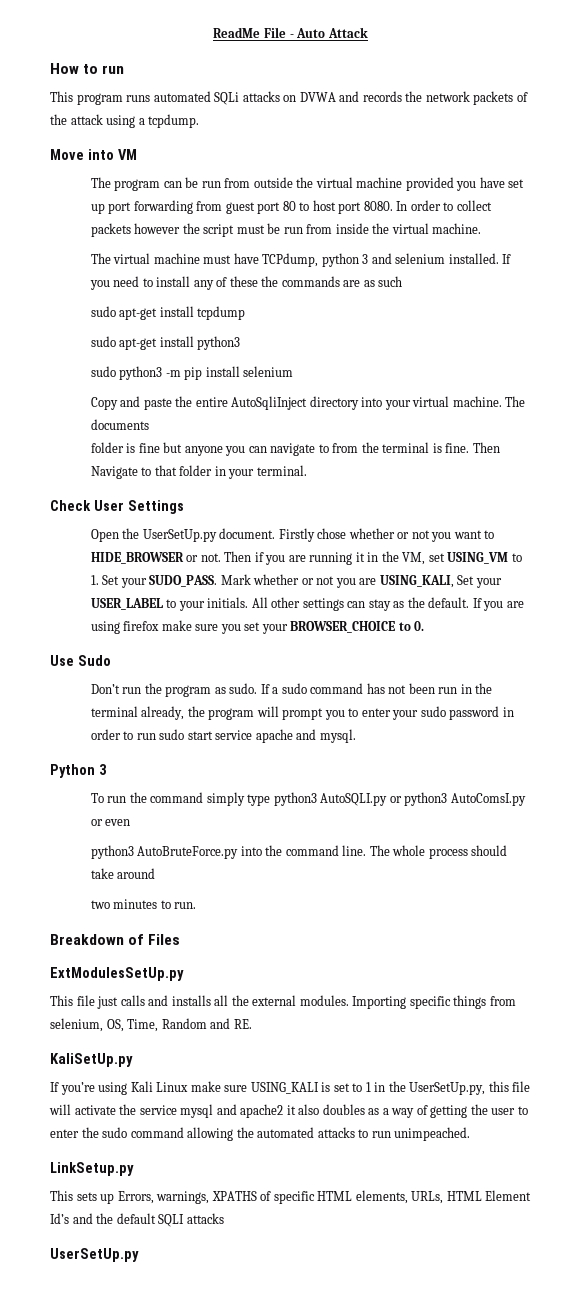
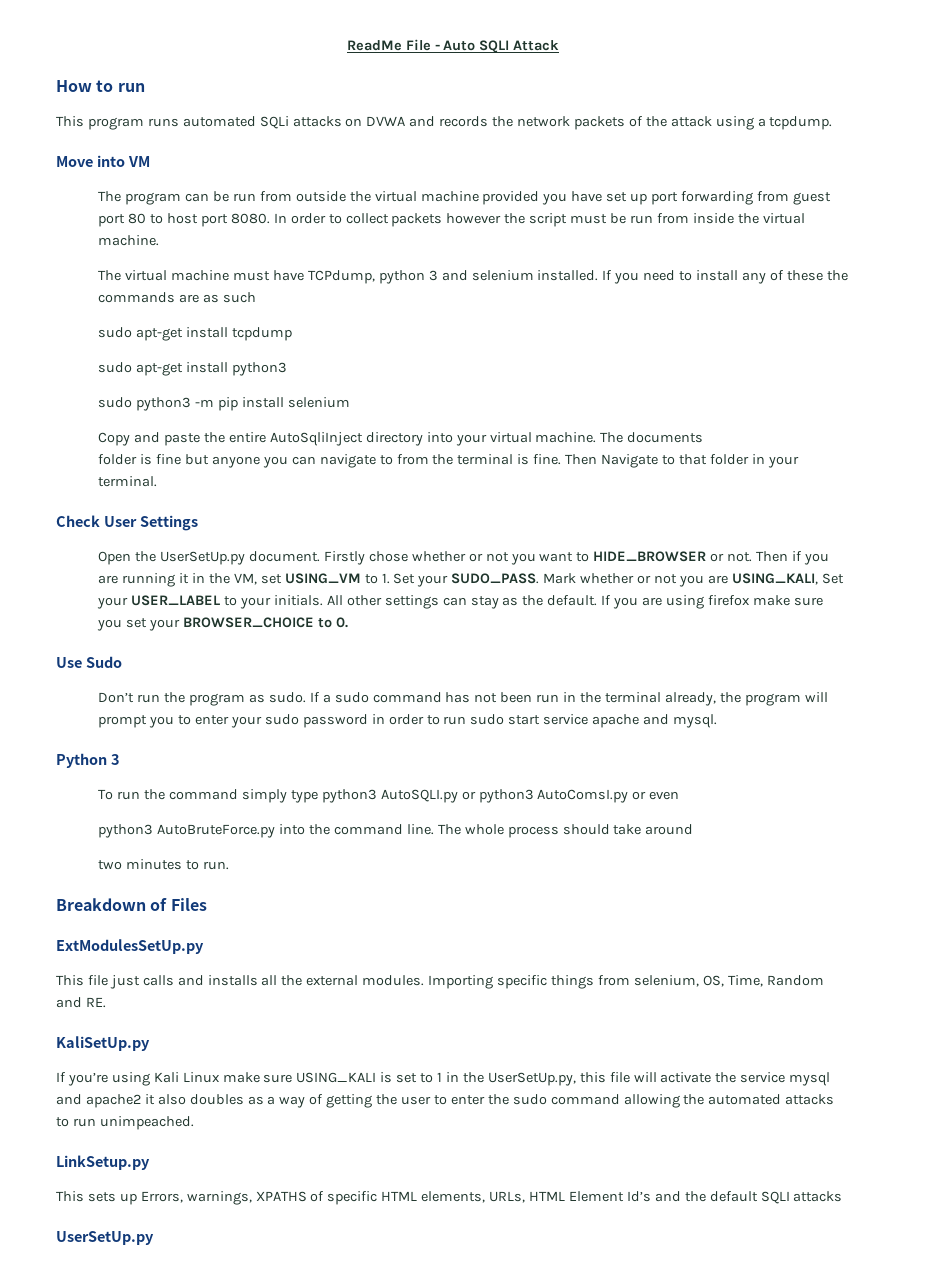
- ReadMe File - Auto Attack
+ ReadMe File - Auto SQLI Attack

